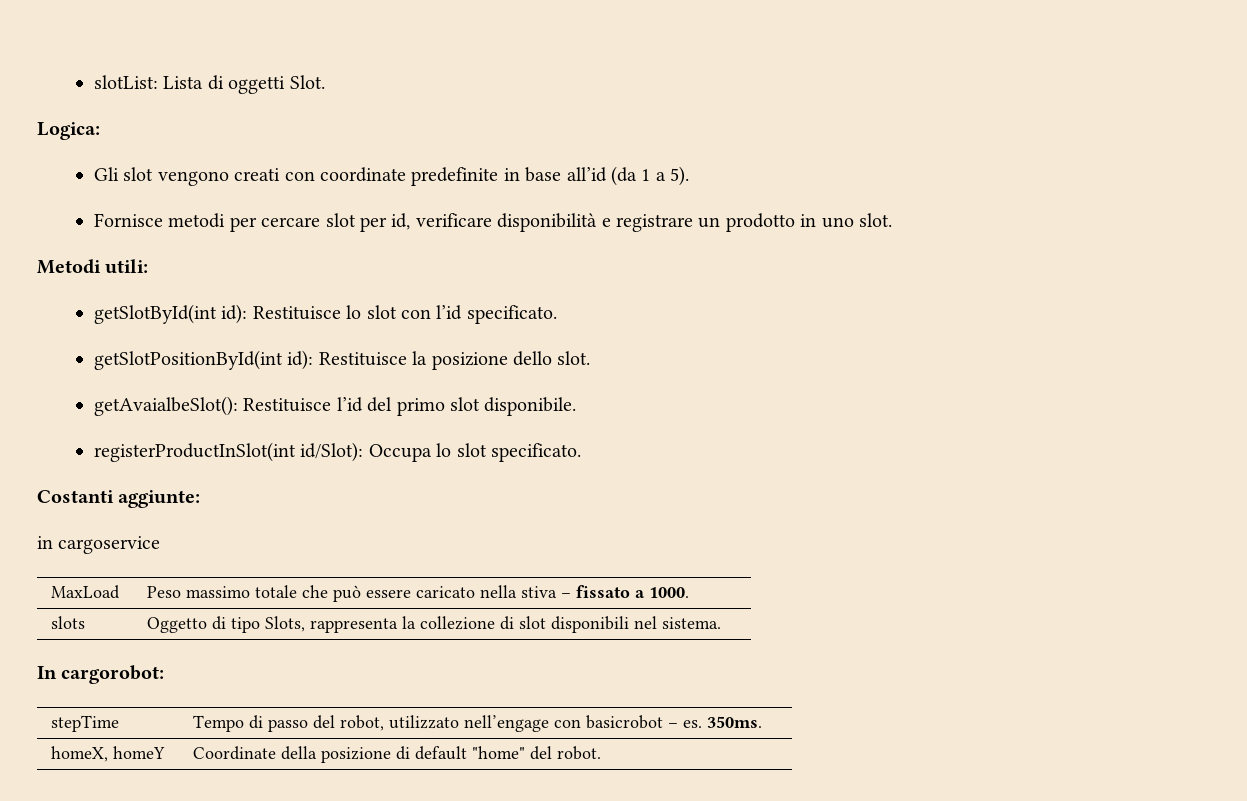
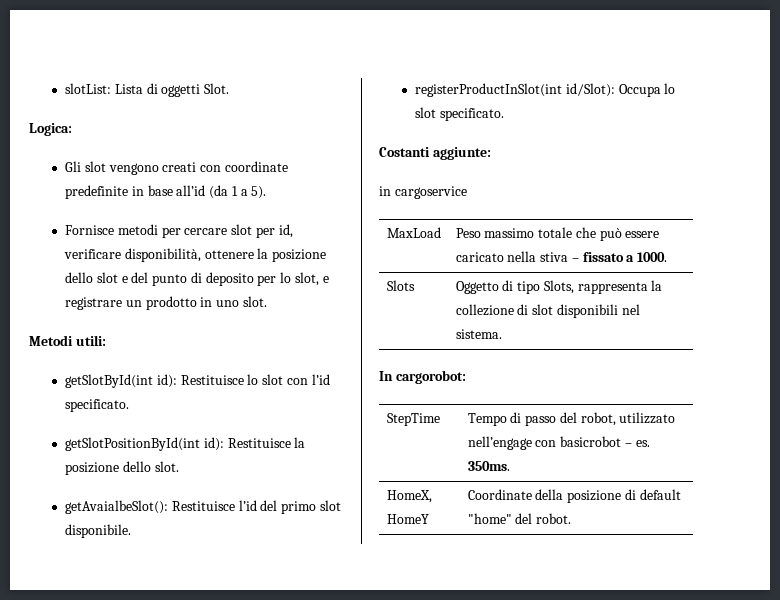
- Fornisce metodi per cercare slot per id, verificare disponibilità e registrare un prodotto in uno slot.
+ Fornisce metodi per cercare slot per id, verificare disponibilità, ottenere la posizione dello slot e del punto di deposito per lo slot, e registrare un prodotto in uno slot.
- slots | Oggetto di tipo Slots, rappresenta la collezione di slot disponibili nel sistema.
+ Slots | Oggetto di tipo Slots, rappresenta la collezione di slot disponibili nel sistema.
- stepTime | Tempo di passo del robot, utilizzato nell’engage con basicrobot – es. 350ms.
+ StepTime | Tempo di passo del robot, utilizzato nell’engage con basicrobot – es. 350ms.
- homeX, homeY | Coordinate della posizione di default "home" del robot.
+ HomeX, HomeY | Coordinate della posizione di default "home" del robot.

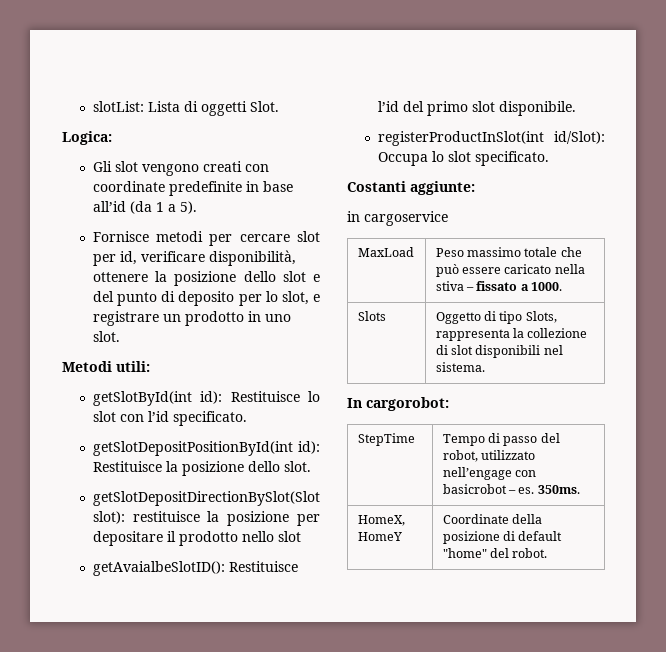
- getSlotPositionById(int id): Restituisce la posizione dello slot.
+ getSlotDepositPositionById(int id): Restituisce la posizione dello slot.
- getAvaialbeSlot(): Restituisce l’id del primo slot disponibile.
+ getSlotDepositDirectionBySlot(Slot slot): restituisce la posizione per depositare il prodotto nello slot
+ getAvaialbeSlotID(): Restituisce l’id del primo slot disponibile.

